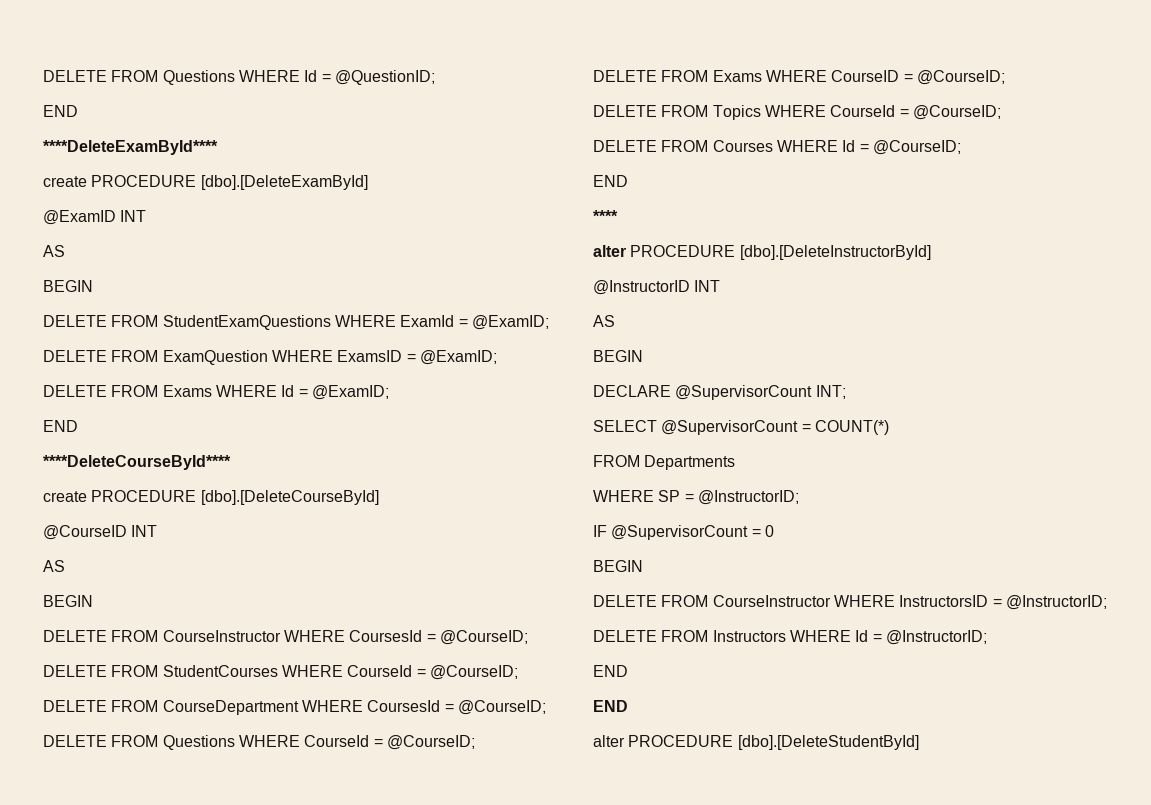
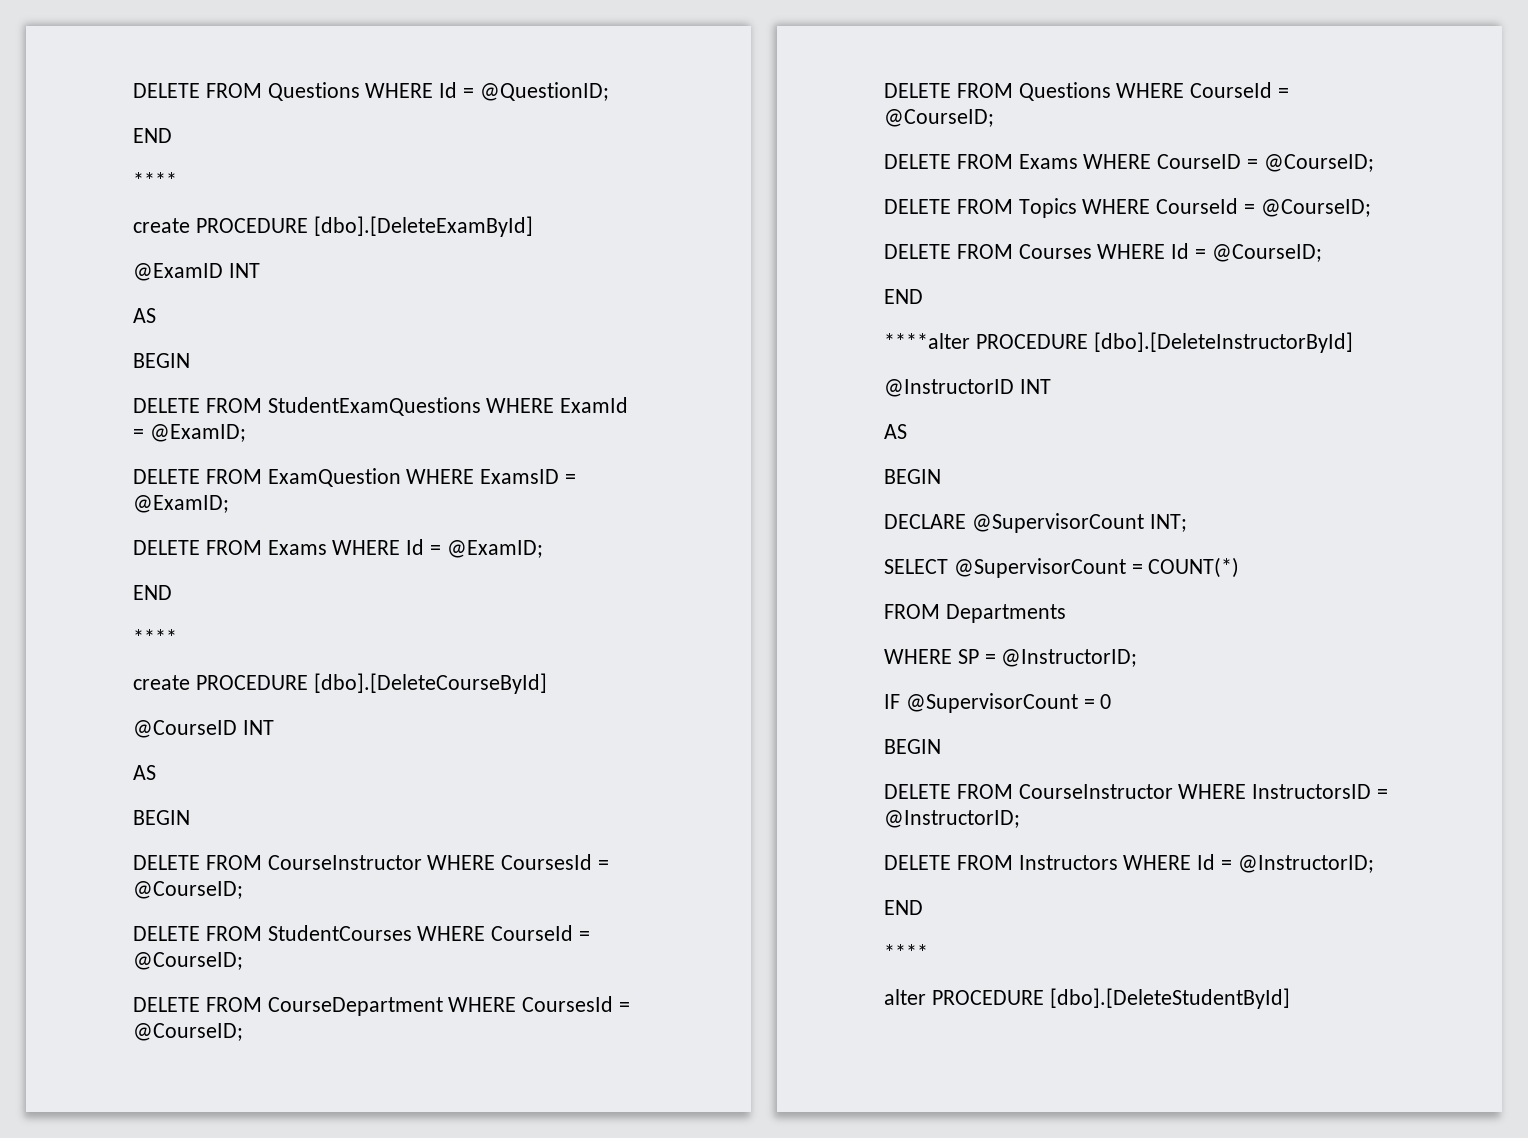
  DELETE FROM Questions WHERE Id = @QuestionID;
  END
- ****DeleteExamById****
+ ****
  DELETE FROM Exams WHERE Id = @ExamID;
  END
- ****DeleteCourseById****
+ ****
- ****
- alter PROCEDURE [dbo].[DeleteInstructorById]
+ ****alter PROCEDURE [dbo].[DeleteInstructorById]
  DELETE FROM Instructors WHERE Id = @InstructorID;
  END
- END
+ ****

